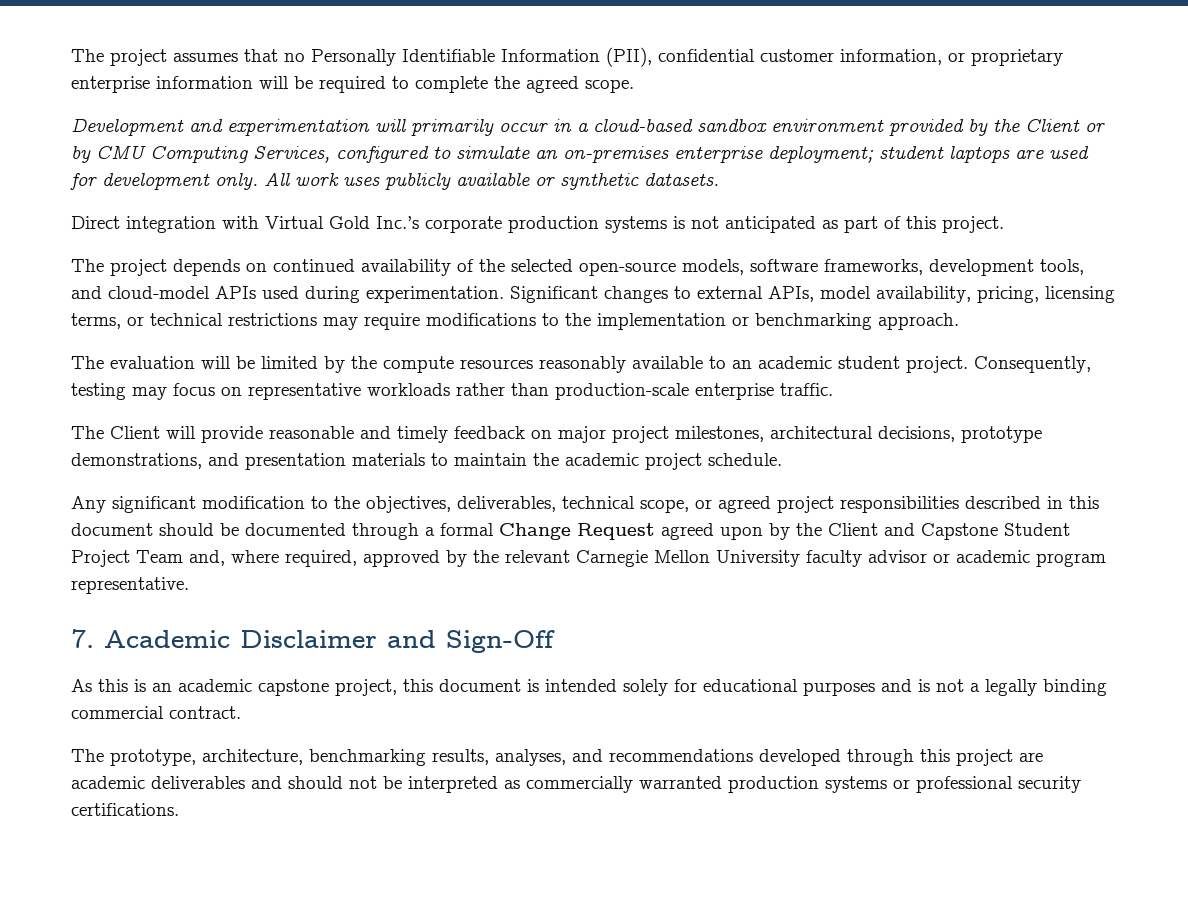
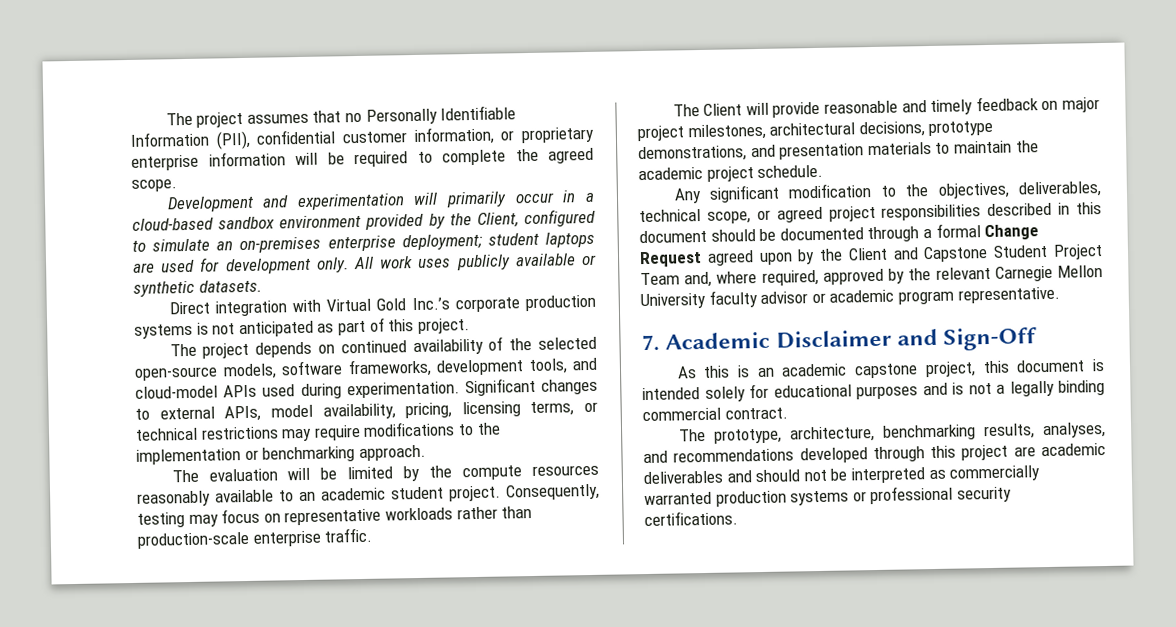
- Development and experimentation will primarily occur in a cloud-based sandbox environment provided by the Client or by CMU Computing Services, configured to simulate an on-premises enterprise deployment; student laptops are used for development only.
+ Development and experimentation will primarily occur in a cloud-based sandbox environment provided by the Client, configured to simulate an on-premises enterprise deployment; student laptops are used for development only.

